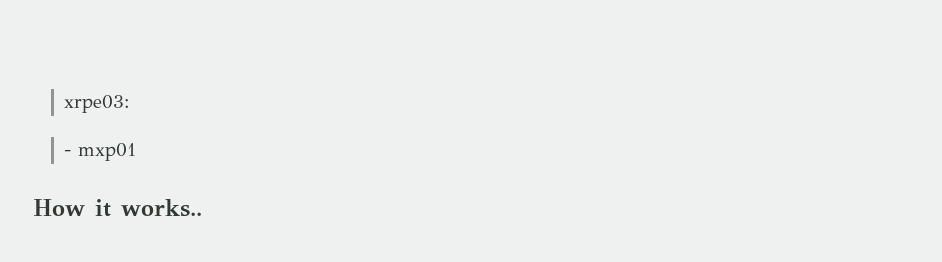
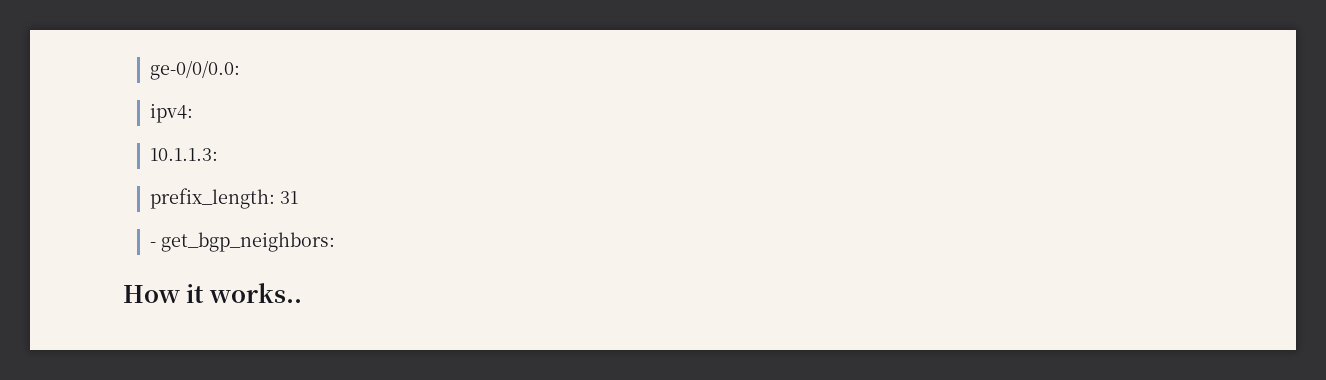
- xrpe03:
+ ge-0/0/0.0:
+ ipv4:
+ 10.1.1.3:
+ prefix_length: 31
- - mxp01
+ - get_bgp_neighbors:

